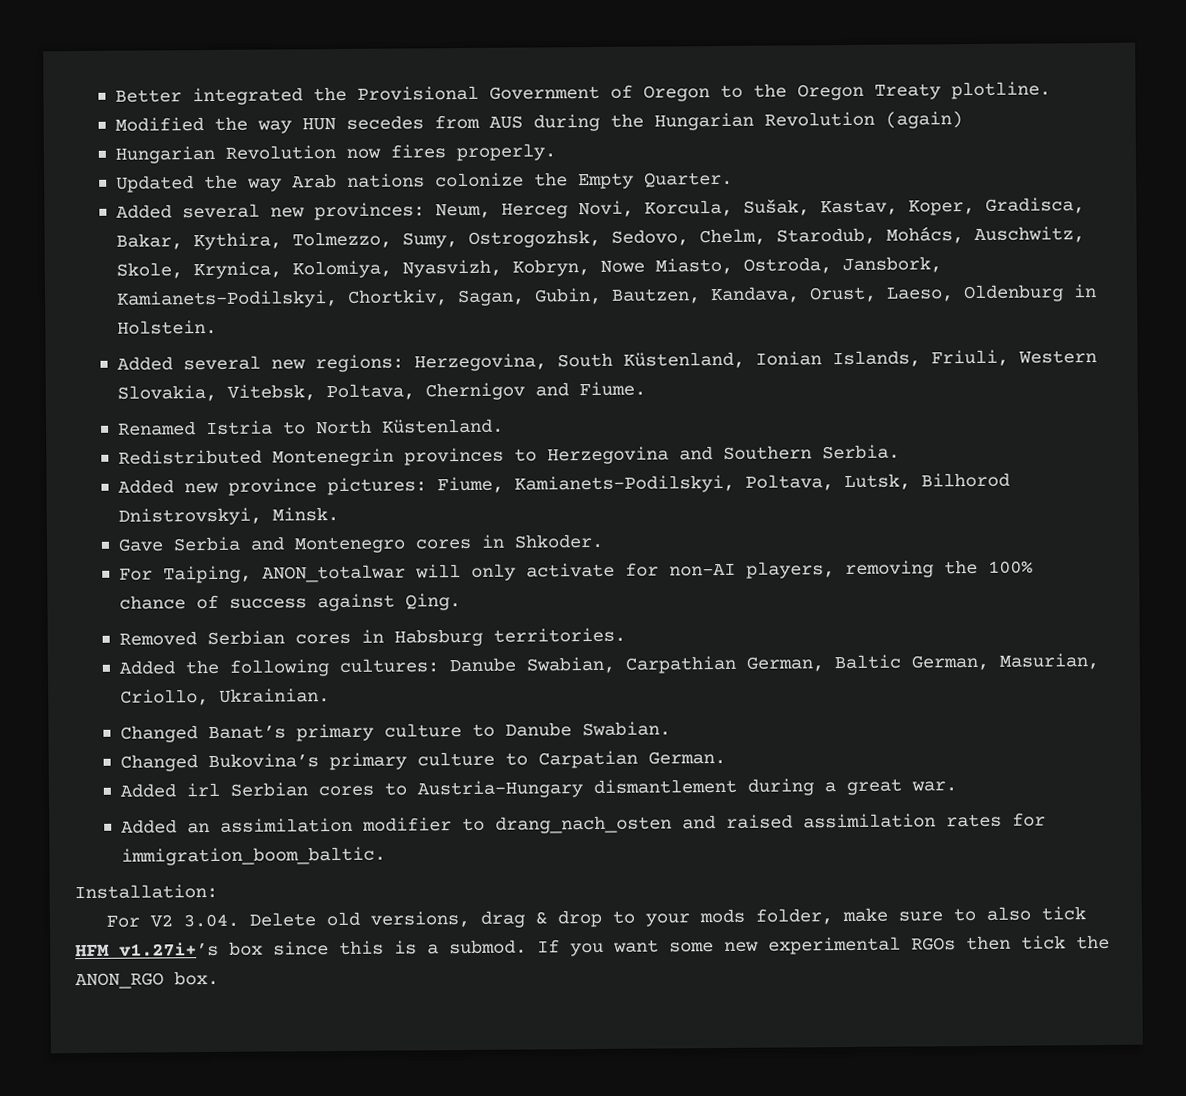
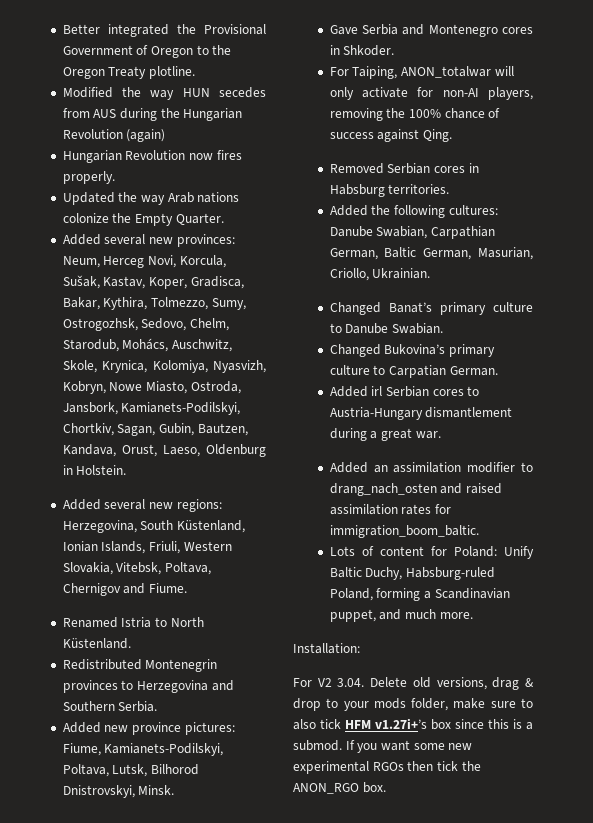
+ Lots of content for Poland: Unify Baltic Duchy, Habsburg-ruled Poland, forming a Scandinavian puppet, and much more.

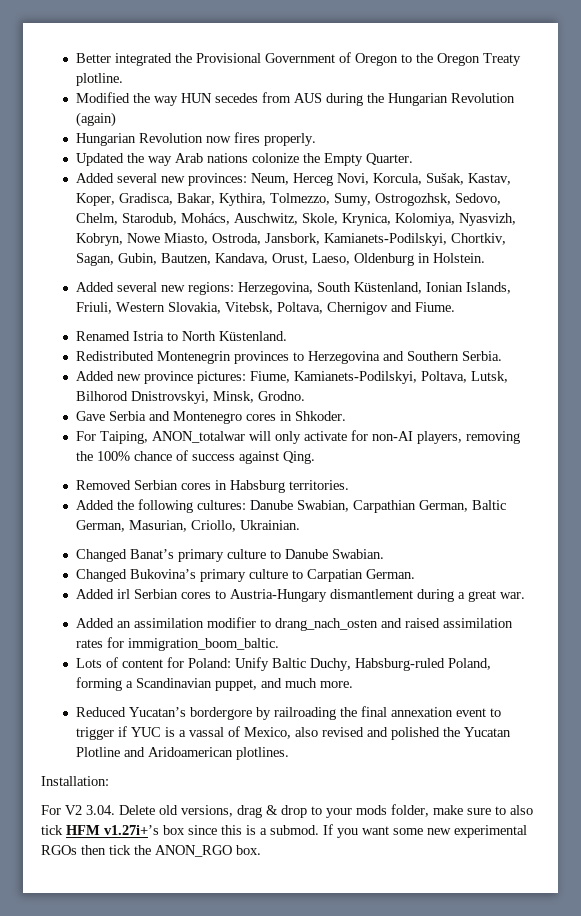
- Added new province pictures: Fiume, Kamianets-Podilskyi, Poltava, Lutsk, Bilhorod Dnistrovskyi, Minsk.
+ Added new province pictures: Fiume, Kamianets-Podilskyi, Poltava, Lutsk, Bilhorod Dnistrovskyi, Minsk, Grodno.
+ Reduced Yucatan’s bordergore by railroading the final annexation event to trigger if YUC is a vassal of Mexico, also revised and polished the Yucatan Plotline and Aridoamerican plotlines.

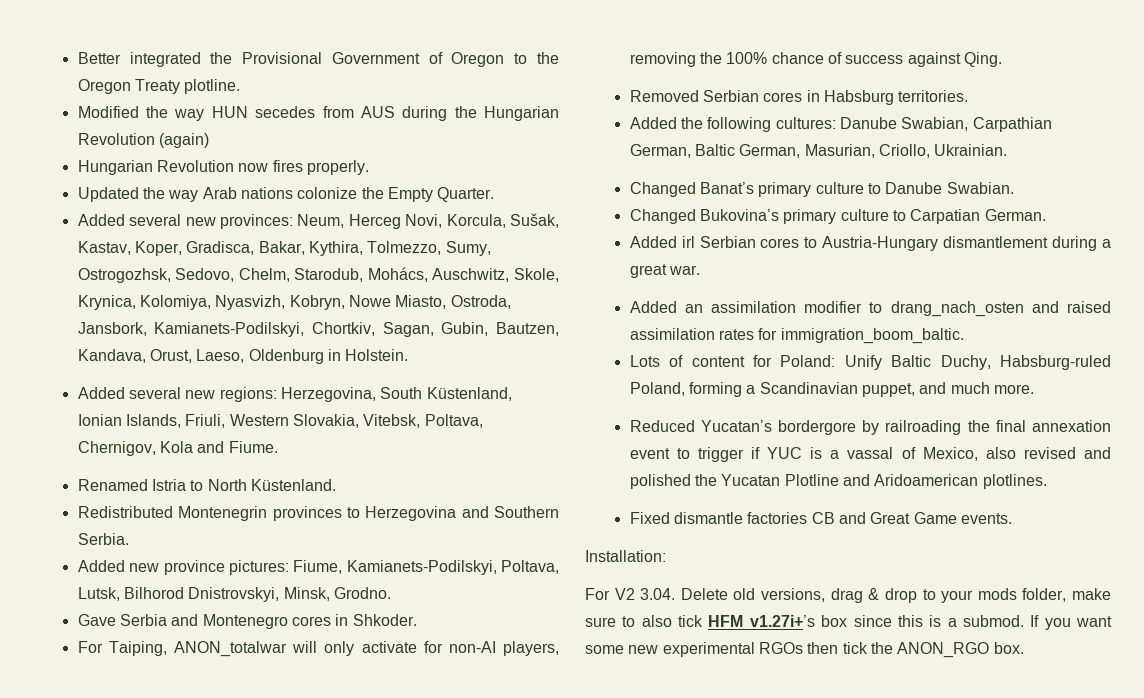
- Added several new regions: Herzegovina, South Küstenland, Ionian Islands, Friuli, Western Slovakia, Vitebsk, Poltava, Chernigov and Fiume.
+ Added several new regions: Herzegovina, South Küstenland, Ionian Islands, Friuli, Western Slovakia, Vitebsk, Poltava, Chernigov, Kola and Fiume.
+ Fixed dismantle factories CB and Great Game events.

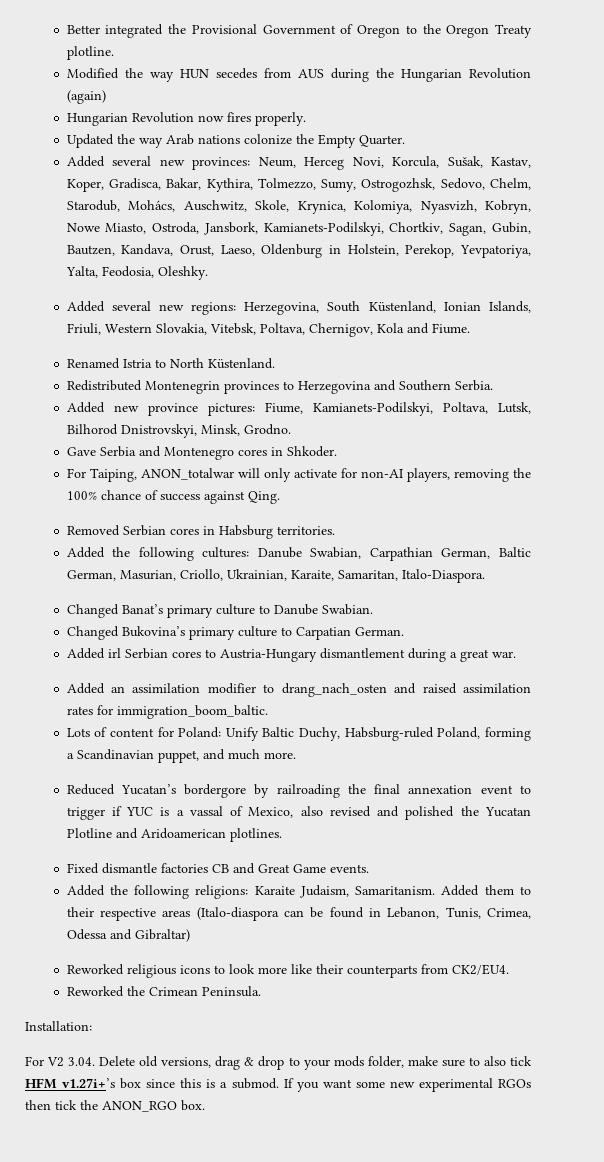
- Added several new provinces: Neum, Herceg Novi, Korcula, Sušak, Kastav, Koper, Gradisca, Bakar, Kythira, Tolmezzo, Sumy, Ostrogozhsk, Sedovo, Chelm, Starodub, Mohács, Auschwitz, Skole, Krynica, Kolomiya, Nyasvizh, Kobryn, Nowe Miasto, Ostroda, Jansbork, Kamianets-Podilskyi, Chortkiv, Sagan, Gubin, Bautzen, Kandava, Orust, Laeso, Oldenburg in Holstein.
+ Added several new provinces: Neum, Herceg Novi, Korcula, Sušak, Kastav, Koper, Gradisca, Bakar, Kythira, Tolmezzo, Sumy, Ostrogozhsk, Sedovo, Chelm, Starodub, Mohács, Auschwitz, Skole, Krynica, Kolomiya, Nyasvizh, Kobryn, Nowe Miasto, Ostroda, Jansbork, Kamianets-Podilskyi, Chortkiv, Sagan, Gubin, Bautzen, Kandava, Orust, Laeso, Oldenburg in Holstein, Perekop, Yevpatoriya, Yalta, Feodosia, Oleshky.
- Added the following cultures: Danube Swabian, Carpathian German, Baltic German, Masurian, Criollo, Ukrainian.
+ Added the following cultures: Danube Swabian, Carpathian German, Baltic German, Masurian, Criollo, Ukrainian, Karaite, Samaritan, Italo-Diaspora.
+ Added the following religions: Karaite Judaism, Samaritanism. Added them to their respective areas (Italo-diaspora can be found in Lebanon, Tunis, Crimea, Odessa and Gibraltar)
+ Reworked religious icons to look more like their counterparts from CK2/EU4.
+ Reworked the Crimean Peninsula.

